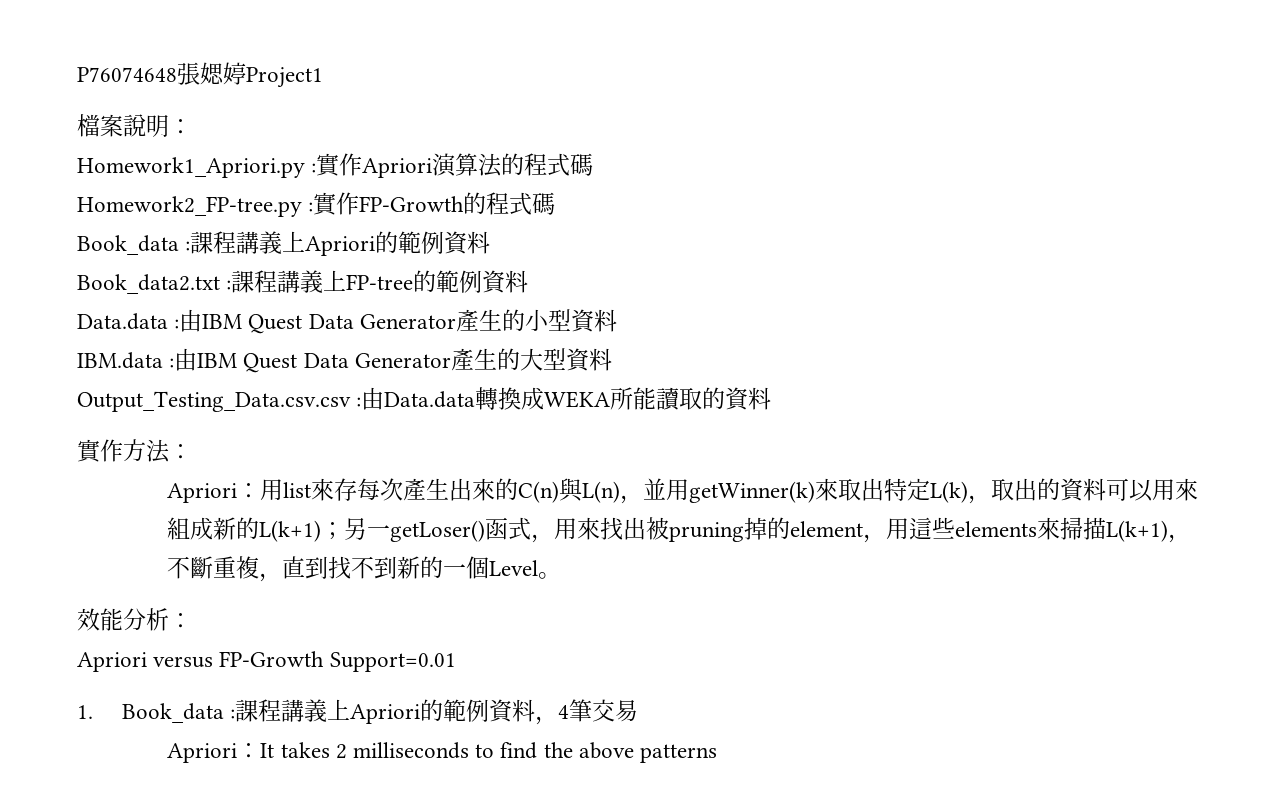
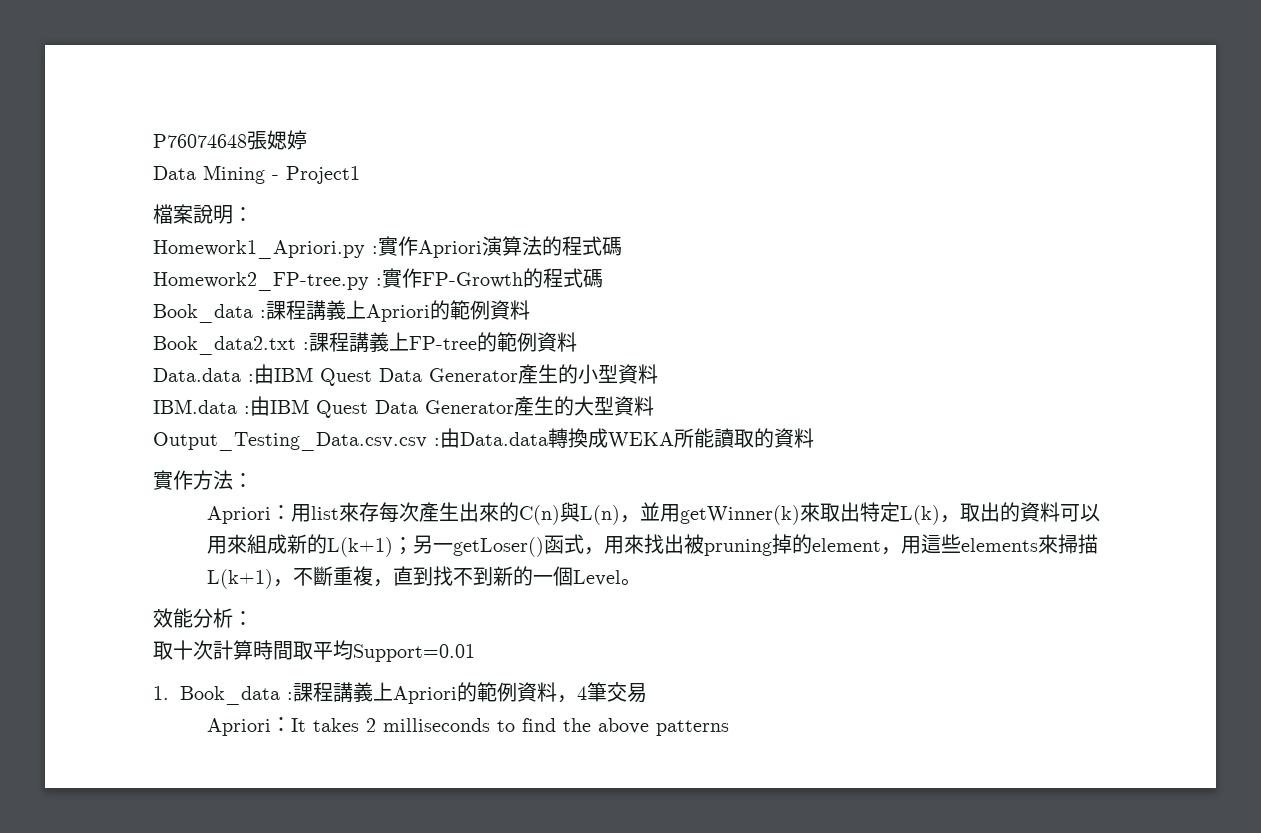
- P76074648張媤婷Project1
+ P76074648張媤婷
+ Data Mining - Project1
- Apriori versus FP-Growth Support=0.01
+ 取十次計算時間取平均Support=0.01

